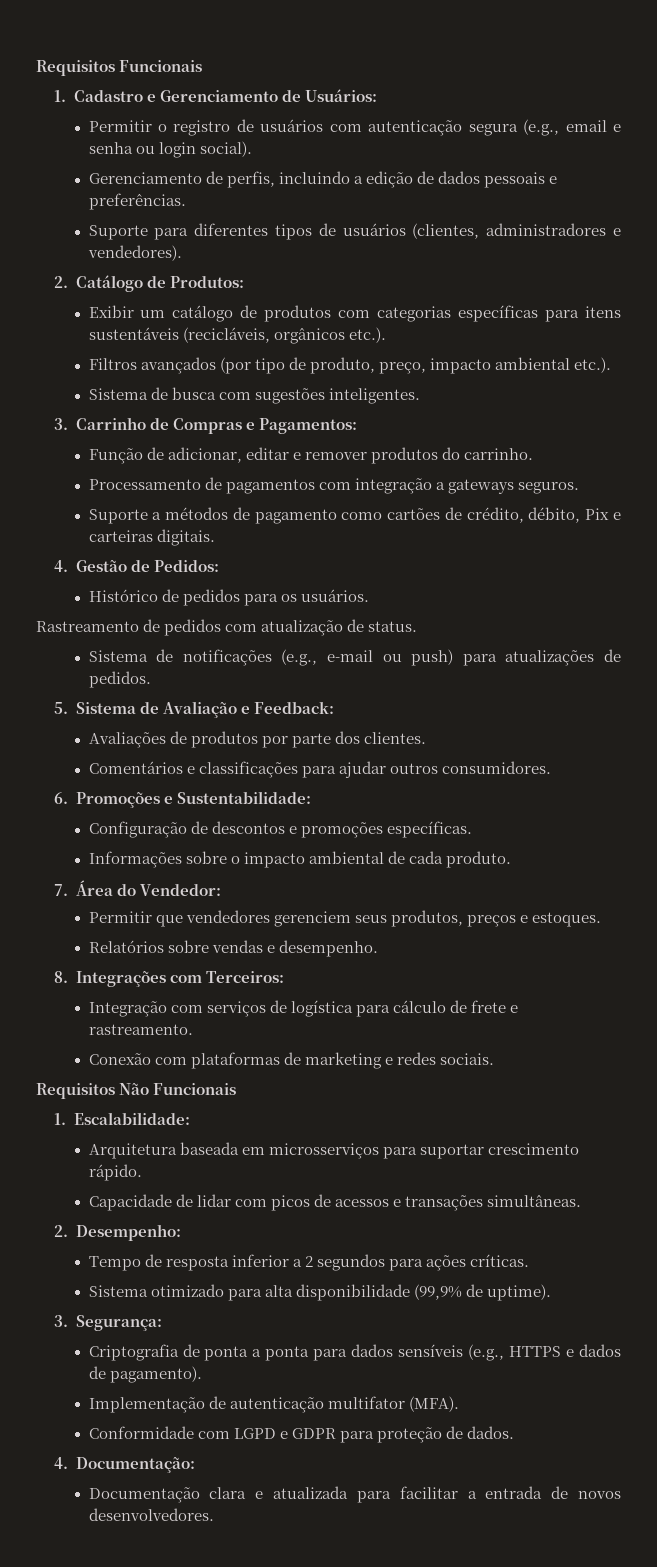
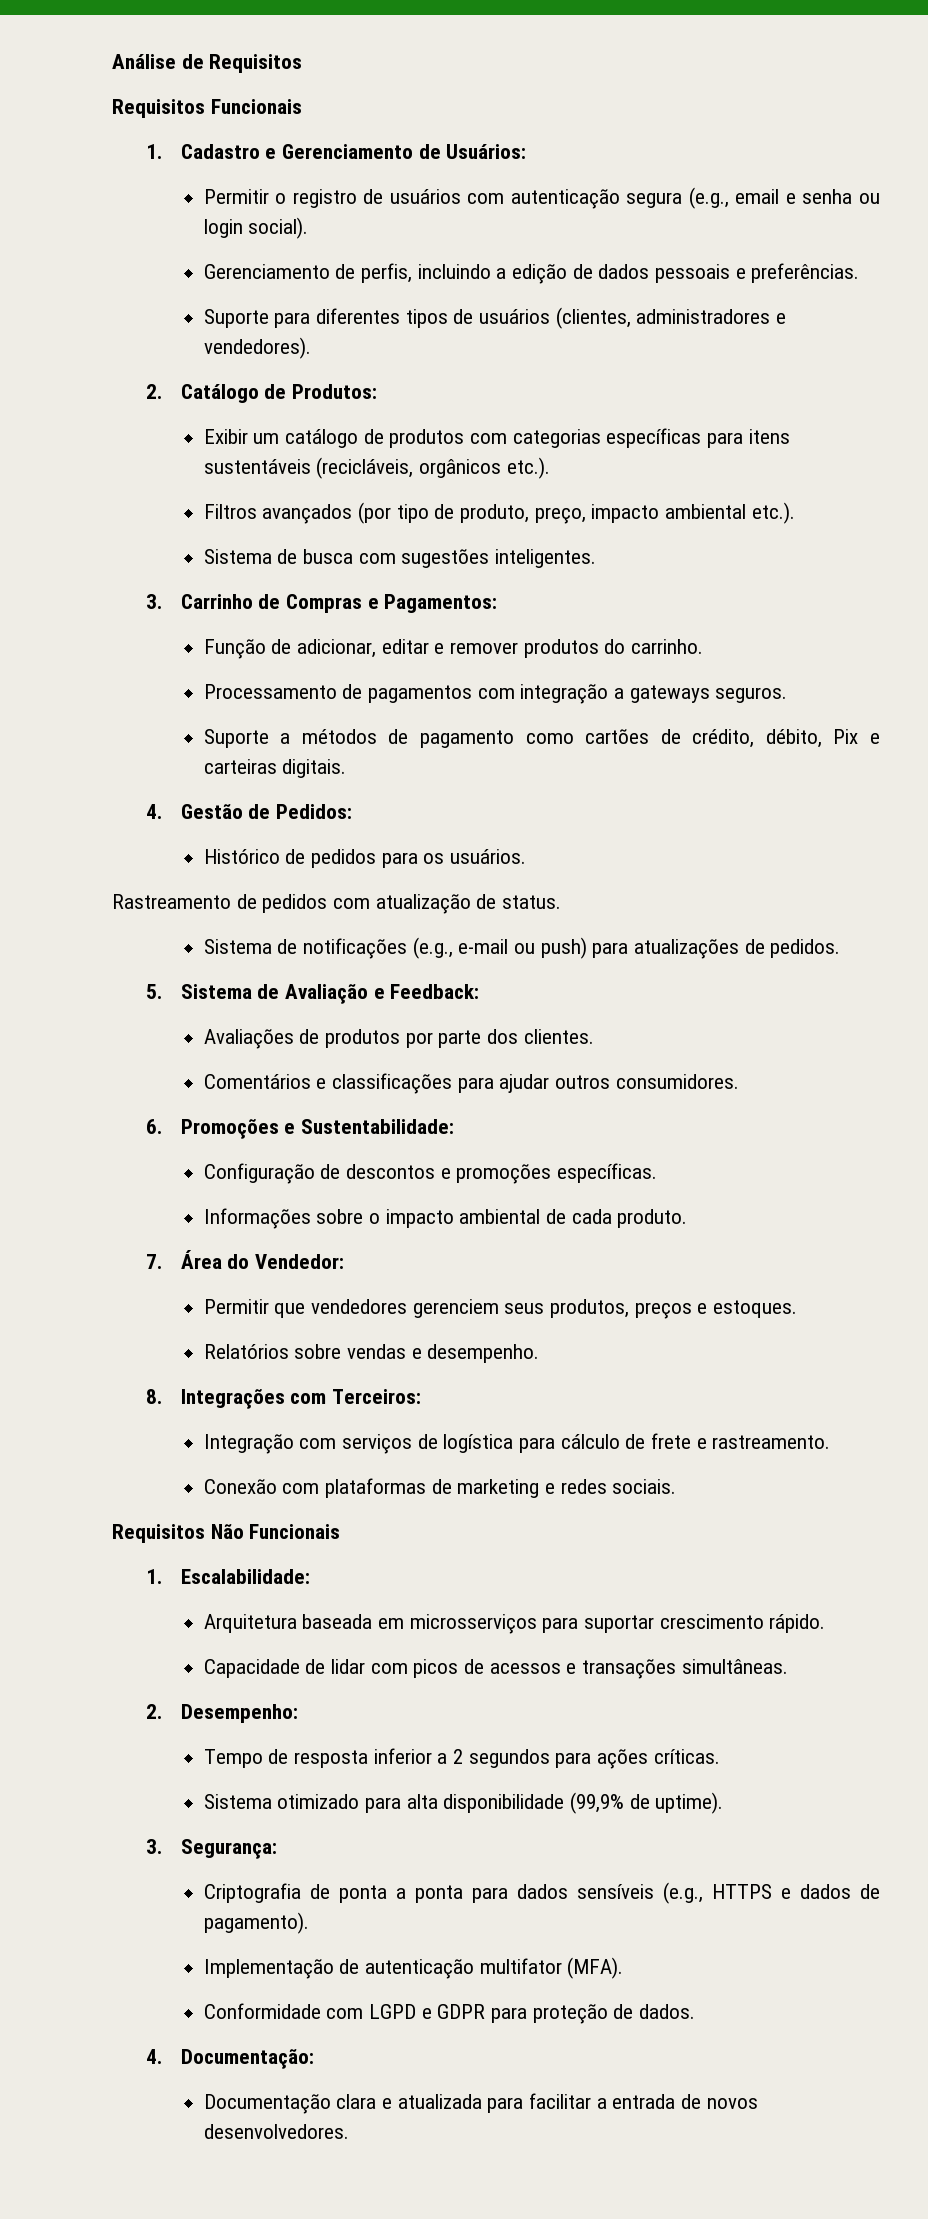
+ Análise de Requisitos

